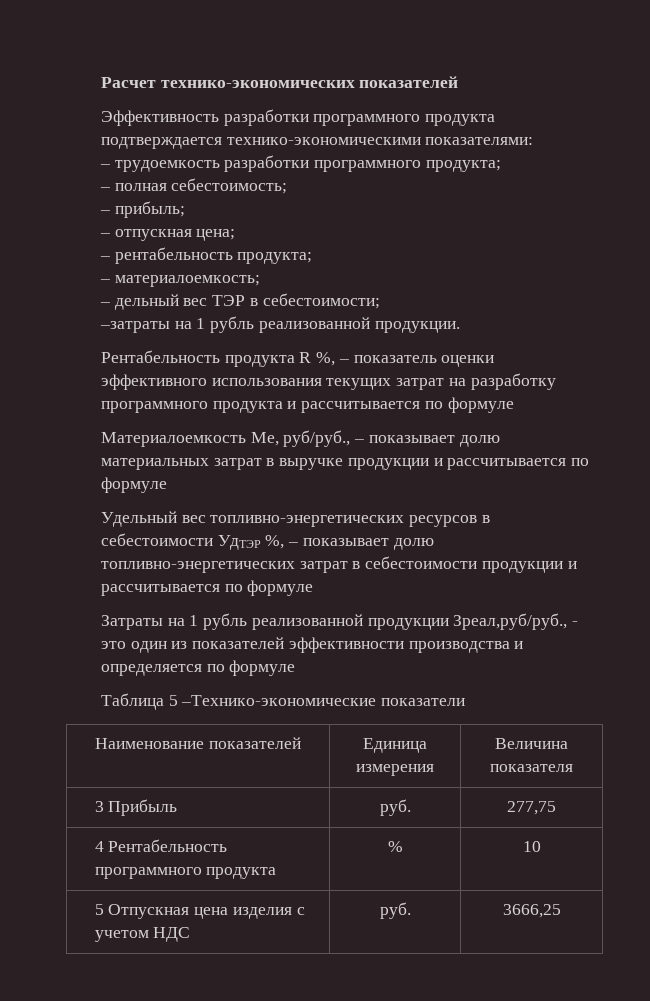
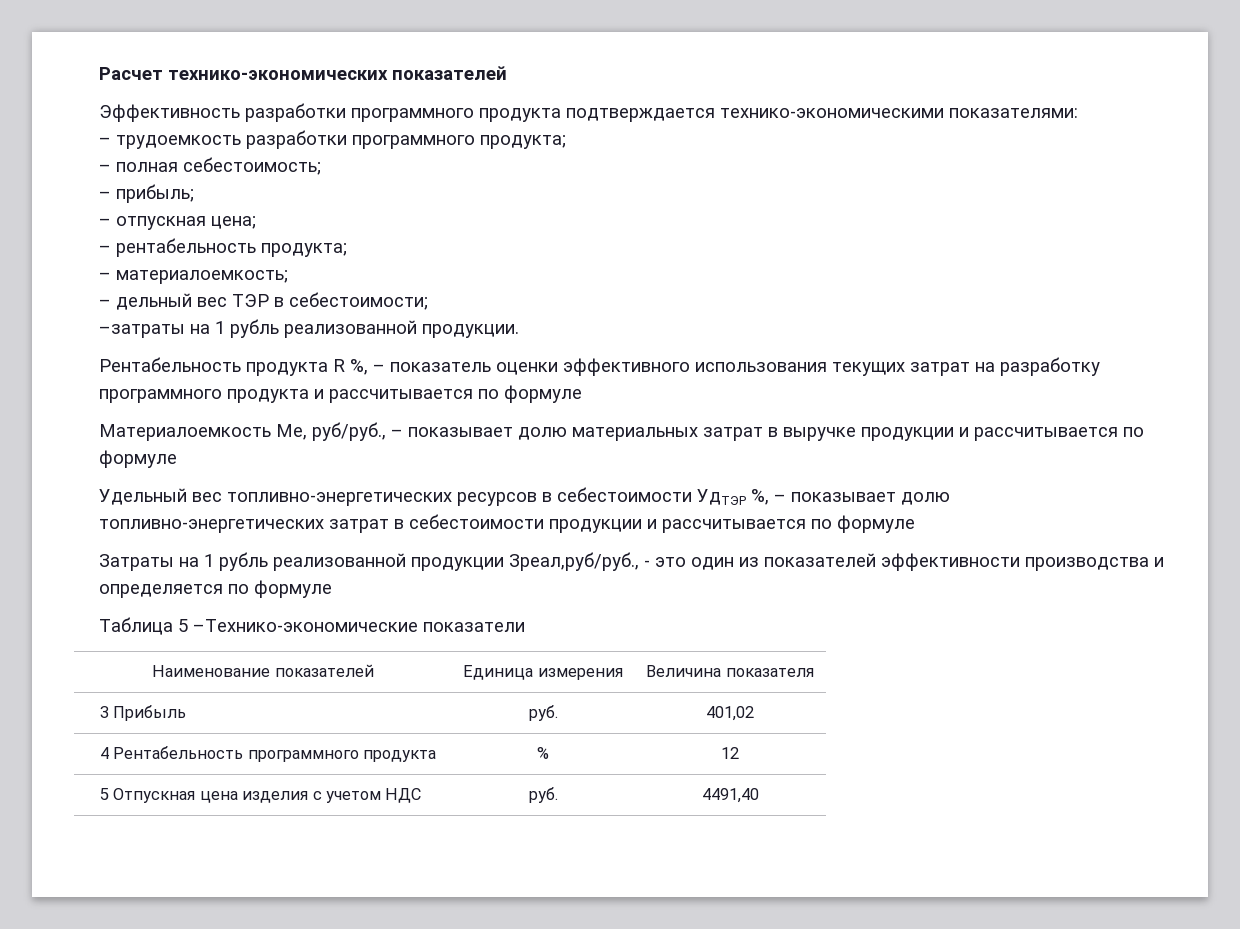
- 3 Прибыль | руб. | 277,75
+ 3 Прибыль | руб. | 401,02
- 4 Рентабельность программного продукта | % | 10
+ 4 Рентабельность программного продукта | % | 12
- 5 Отпускная цена изделия с учетом НДС | руб. | 3666,25
+ 5 Отпускная цена изделия с учетом НДС | руб. | 4491,40

